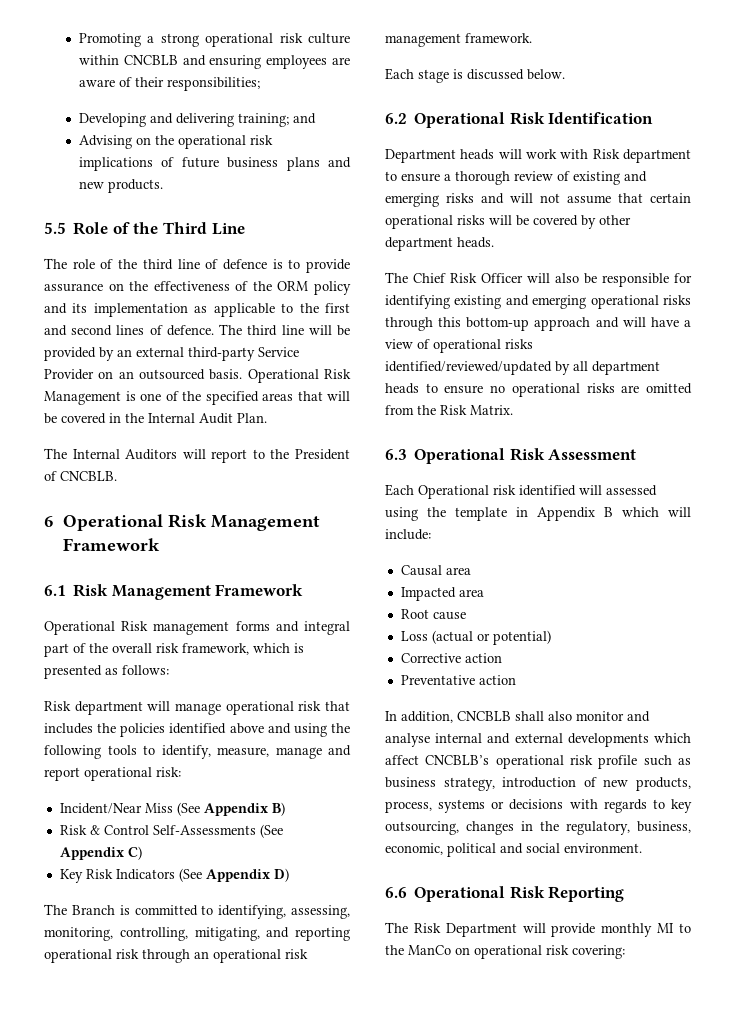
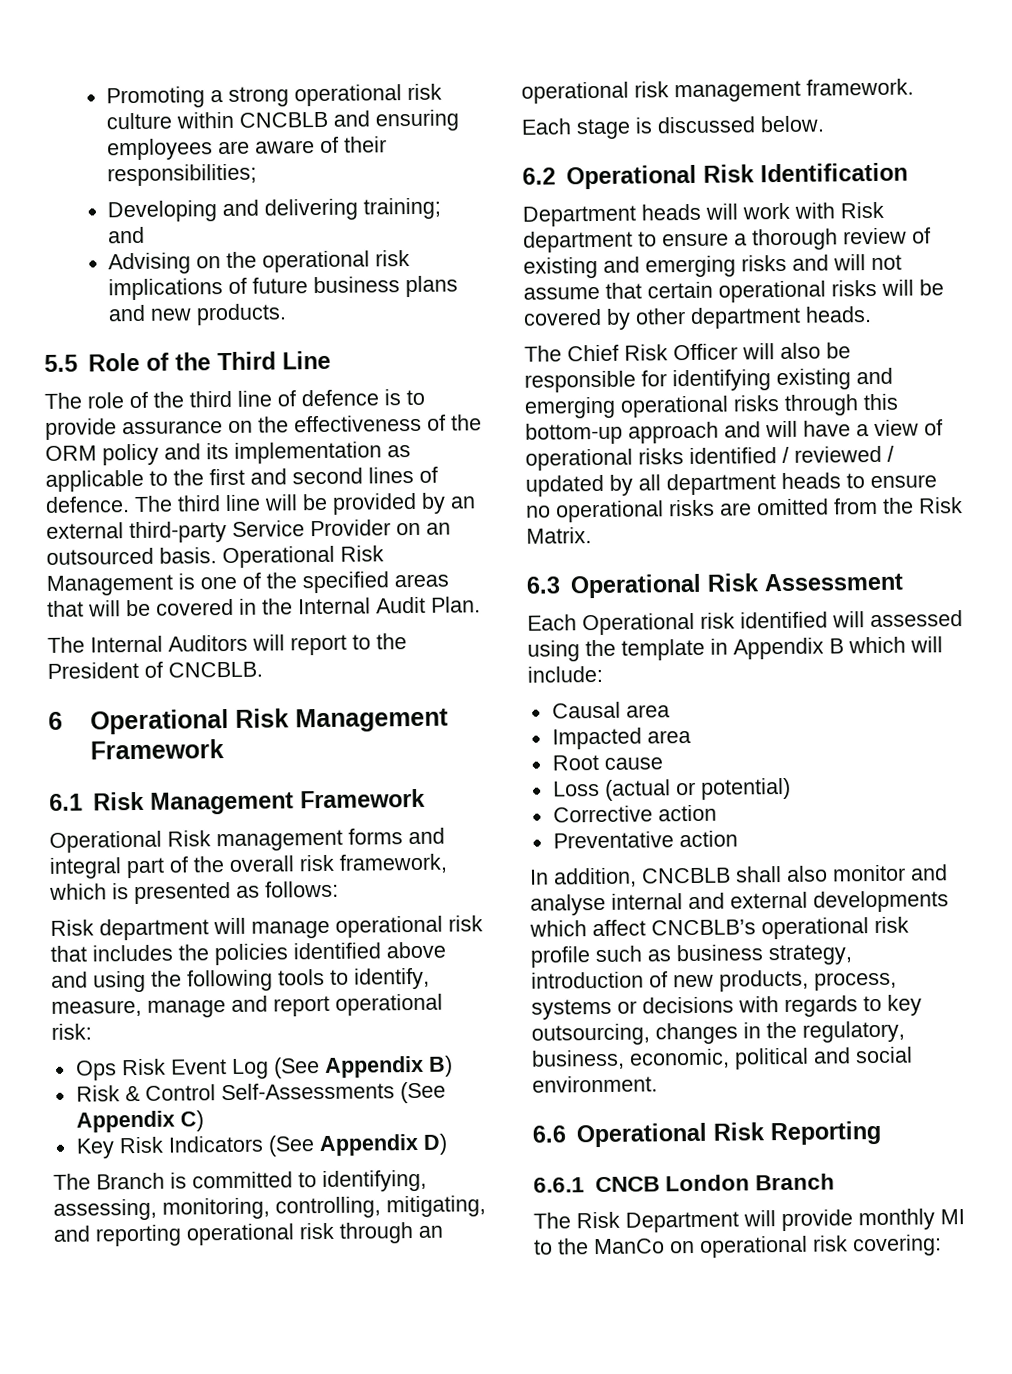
- Incident/Near Miss (See Appendix B)
+ Ops Risk Event Log (See Appendix B)
- The Chief Risk Officer will also be responsible for identifying existing and emerging operational risks through this bottom-up approach and will have a view of operational risks identified/reviewed/updated by all department heads to ensure no operational risks are omitted from the Risk Matrix.
+ The Chief Risk Officer will also be responsible for identifying existing and emerging operational risks through this bottom-up approach and will have a view of operational risks identified / reviewed / updated by all department heads to ensure no operational risks are omitted from the Risk Matrix.
+ 6.6.1 CNCB London Branch

